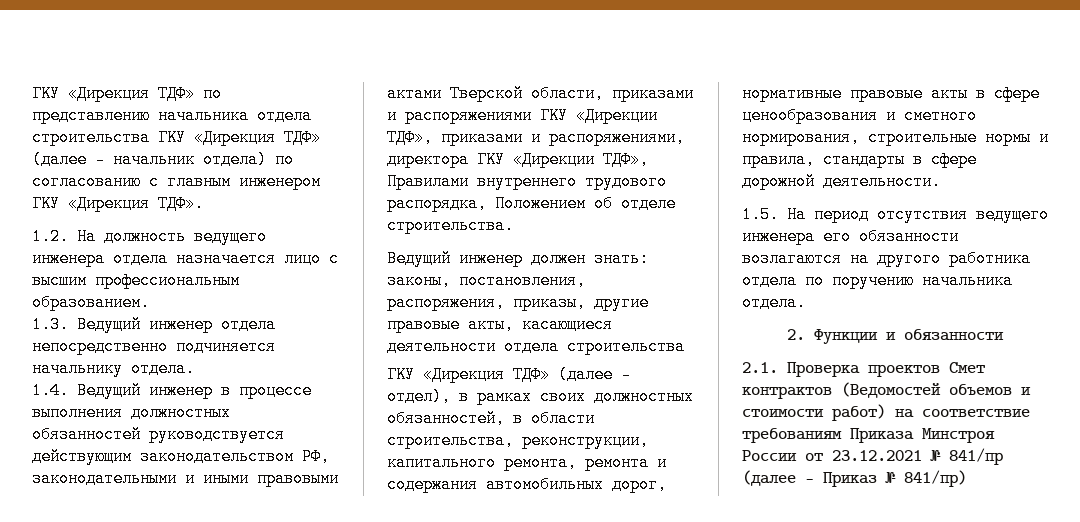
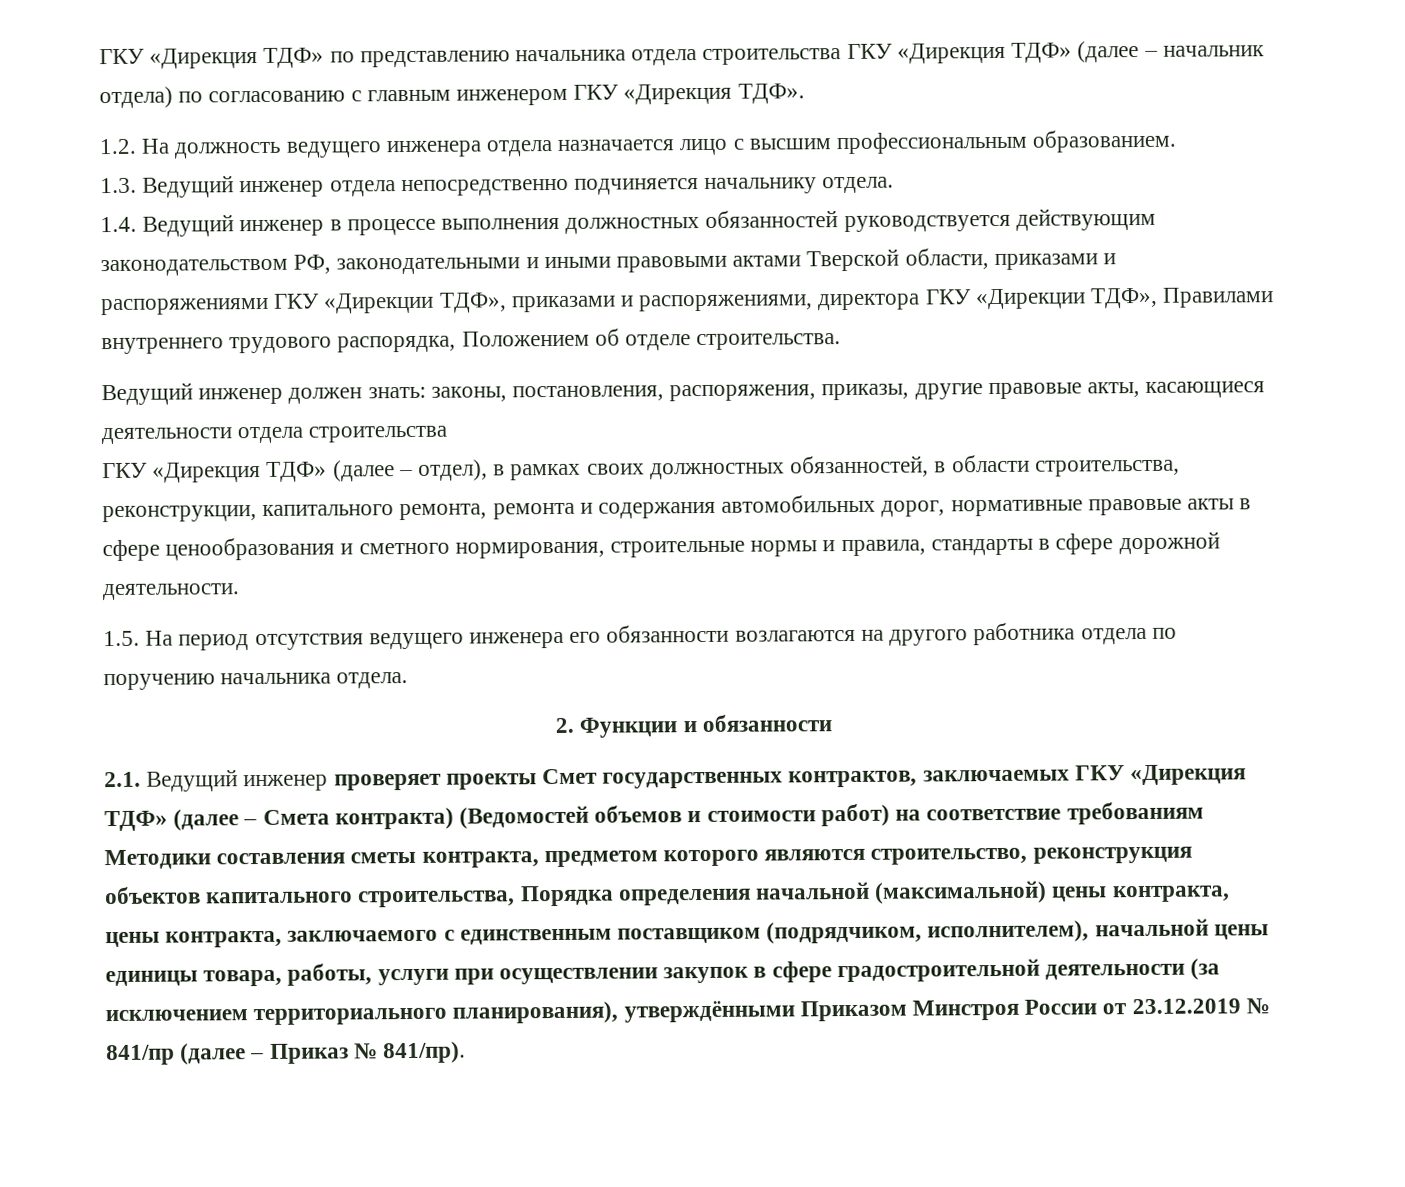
- 2.1. Проверка проектов Смет контрактов (Ведомостей объемов и стоимости работ) на соответствие требованиям Приказа Минстроя России от 23.12.2021 № 841/пр (далее – Приказ № 841/пр)
+ 2.1. Ведущий инженер проверяет проекты Смет государственных контрактов, заключаемых ГКУ «Дирекция ТДФ» (далее – Смета контракта) (Ведомостей объемов и стоимости работ) на соответствие требованиям Методики составления сметы контракта, предметом которого являются строительство, реконструкция объектов капитального строительства, Порядка определения начальной (максимальной) цены контракта, цены контракта, заключаемого с единственным поставщиком (подрядчиком, исполнителем), начальной цены единицы товара, работы, услуги при осуществлении закупок в сфере градостроительной деятельности (за исключением территориального планирования), утверждёнными Приказом Минстроя России от 23.12.2019 № 841/пр (далее – Приказ № 841/пр).

